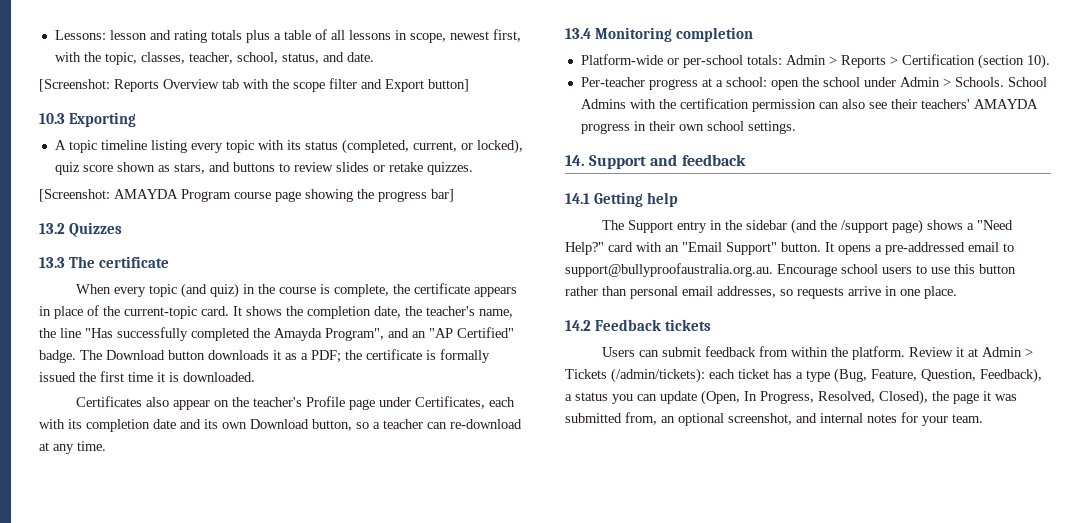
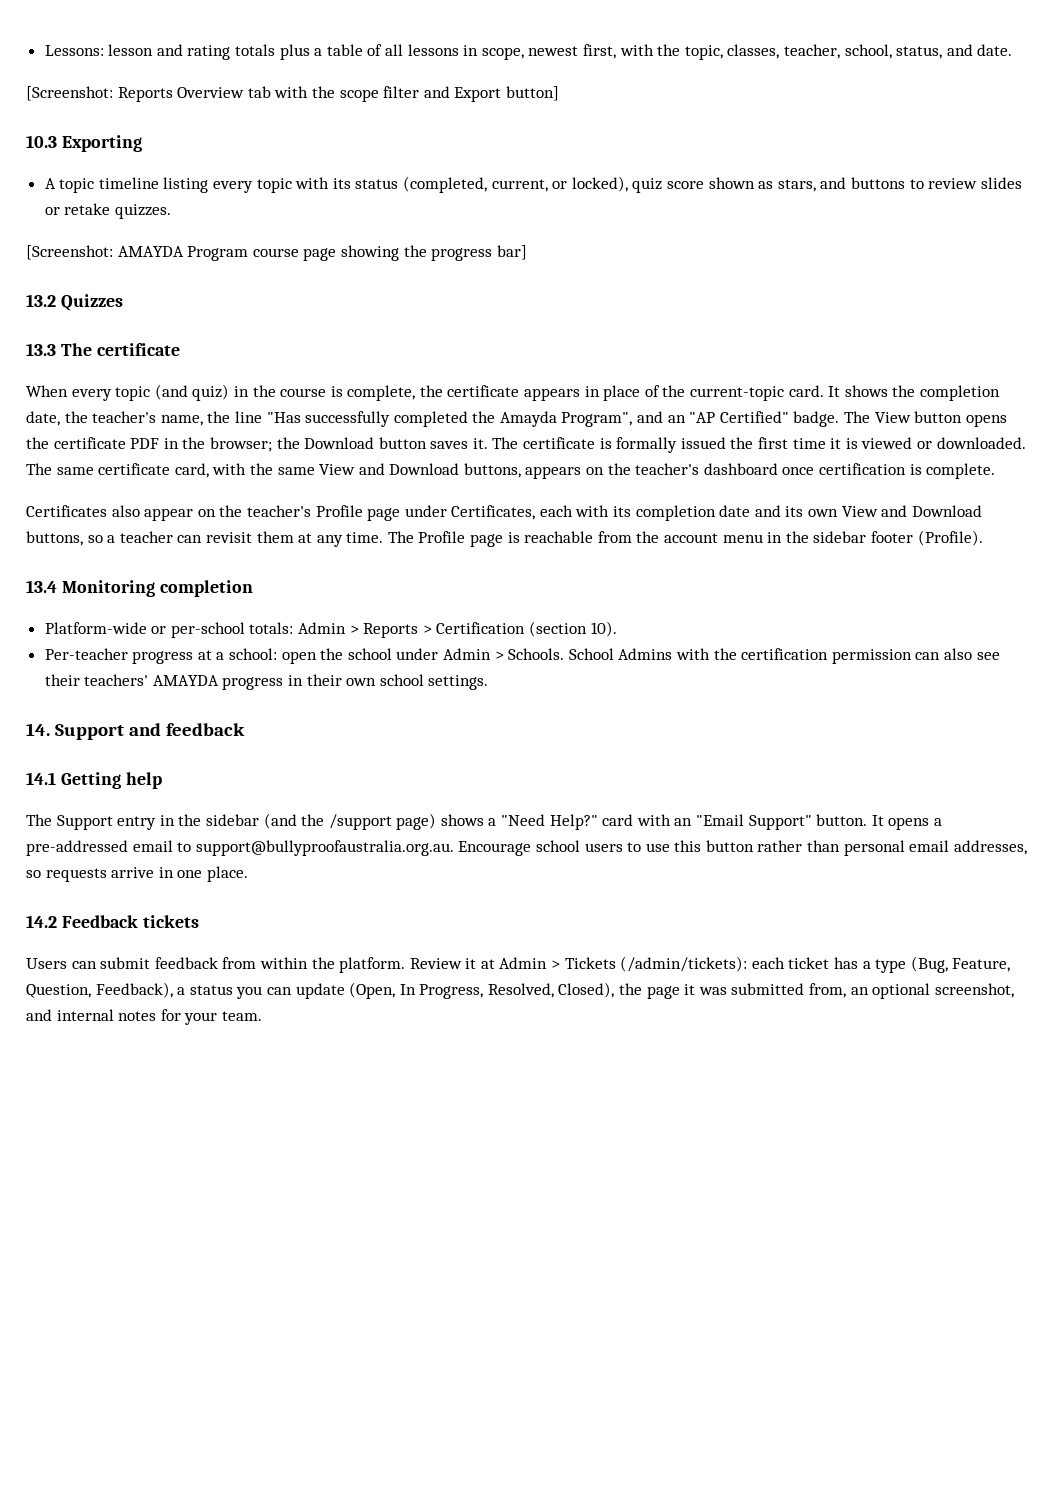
- The Download button downloads it as a PDF; the certificate is formally issued the first time it is downloaded.
+ The View button opens the certificate PDF in the browser; the Download button saves it. The certificate is formally issued the first time it is viewed or downloaded. The same certificate card, with the same View and Download buttons, appears on the teacher's dashboard once certification is complete.
- Certificates also appear on the teacher's Profile page under Certificates, each with its completion date and its own Download button, so a teacher can re-download at any time.
+ Certificates also appear on the teacher's Profile page under Certificates, each with its completion date and its own View and Download buttons, so a teacher can revisit them at any time. The Profile page is reachable from the account menu in the sidebar footer (Profile).

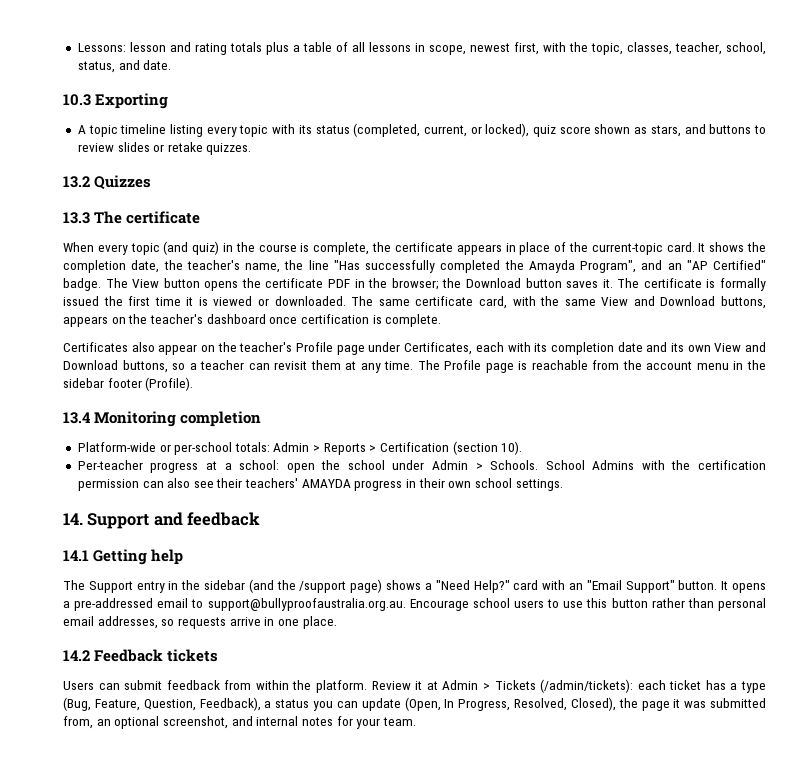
- [Screenshot: Reports Overview tab with the scope filter and Export button]
- [Screenshot: AMAYDA Program course page showing the progress bar]

